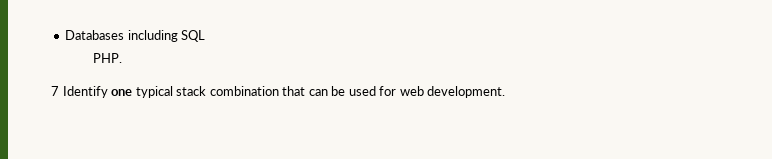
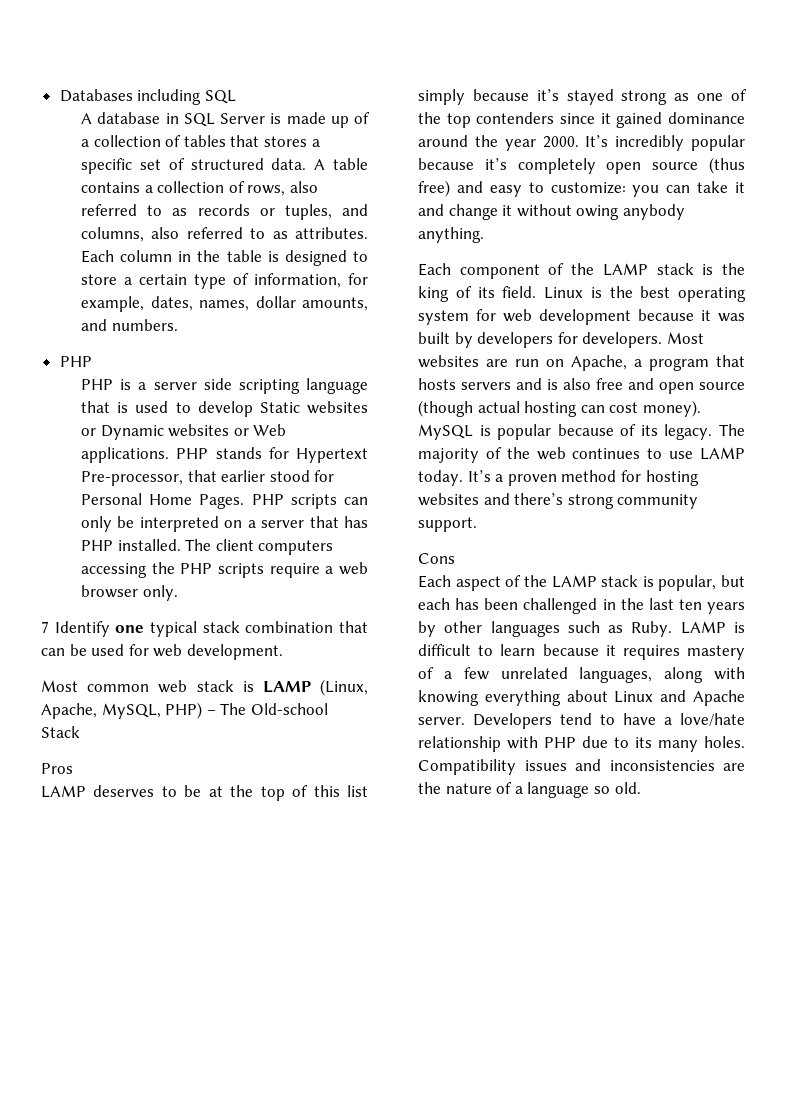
- PHP.
+ A database in SQL Server is made up of a collection of tables that stores a specific set of structured data. A table contains a collection of rows, also referred to as records or tuples, and columns, also referred to as attributes. Each column in the table is designed to store a certain type of information, for example, dates, names, dollar amounts, and numbers.
+ PHP
+ PHP is a server side scripting language that is used to develop Static websites or Dynamic websites or Web applications. PHP stands for Hypertext Pre-processor, that earlier stood for Personal Home Pages. PHP scripts can only be interpreted on a server that has PHP installed. The client computers accessing the PHP scripts require a web browser only.
+ Most common web stack is LAMP (Linux, Apache, MySQL, PHP) – The Old-school Stack
+ Pros
+ LAMP deserves to be at the top of this list simply because it’s stayed strong as one of the top contenders since it gained dominance around the year 2000. It’s incredibly popular because it’s completely open source (thus free) and easy to customize: you can take it and change it without owing anybody anything.
+ Each component of the LAMP stack is the king of its field. Linux is the best operating system for web development because it was built by developers for developers. Most websites are run on Apache, a program that hosts servers and is also free and open source (though actual hosting can cost money). MySQL is popular because of its legacy. The majority of the web continues to use LAMP today. It’s a proven method for hosting websites and there’s strong community support.
+ Cons
+ Each aspect of the LAMP stack is popular, but each has been challenged in the last ten years by other languages such as Ruby. LAMP is difficult to learn because it requires mastery of a few unrelated languages, along with knowing everything about Linux and Apache server. Developers tend to have a love/hate relationship with PHP due to its many holes. Compatibility issues and inconsistencies are the nature of a language so old.

